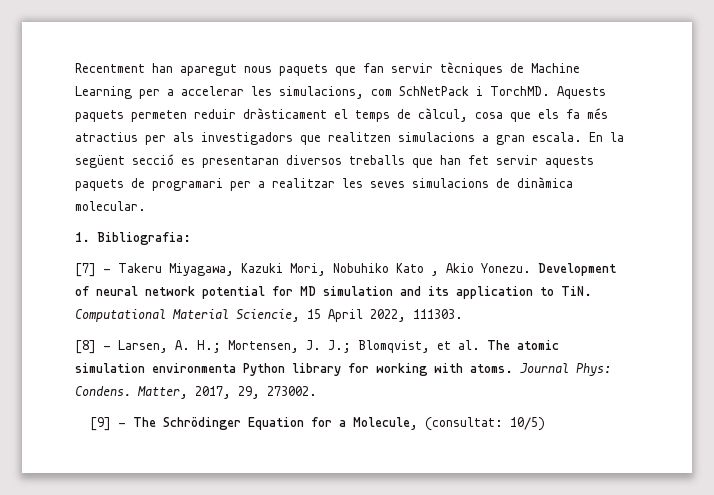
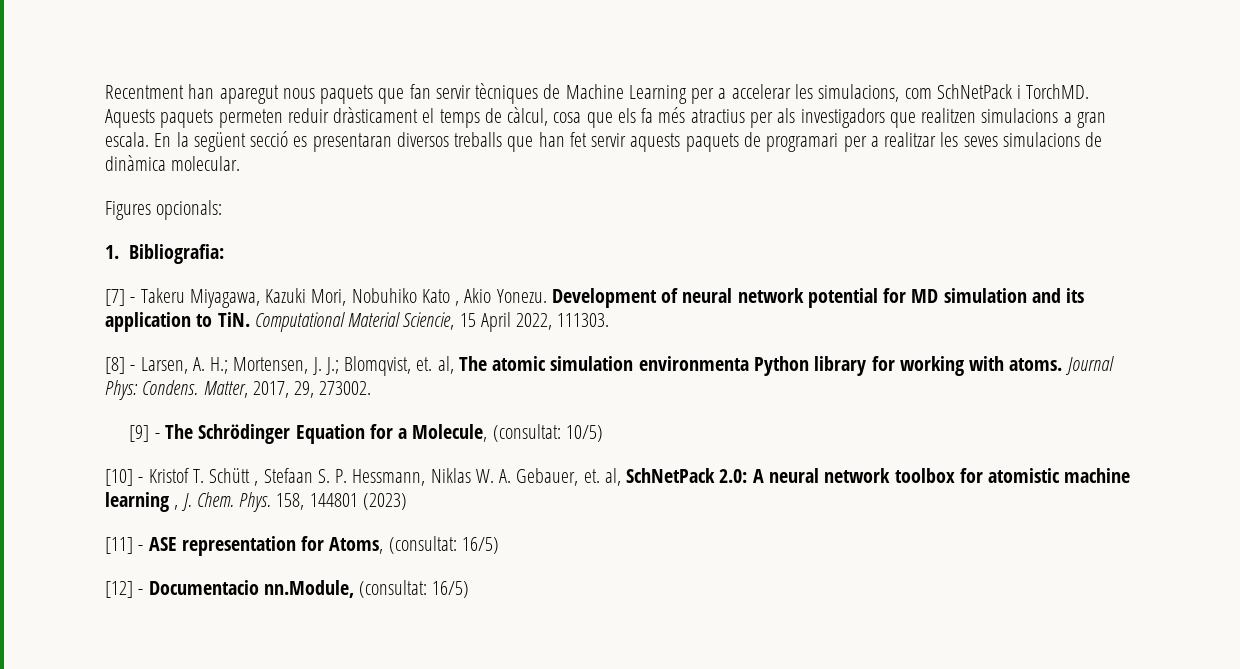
+ Figures opcionals:
- [8] - Larsen, A. H.; Mortensen, J. J.; Blomqvist, et al. The atomic simulation environmenta Python library for working with atoms.
+ [8] - Larsen, A. H.; Mortensen, J. J.; Blomqvist, et. al, The atomic simulation environmenta Python library for working with atoms.
+ [10] - Kristof T. Schütt , Stefaan S. P. Hessmann, Niklas W. A. Gebauer, et. al, SchNetPack 2.0: A neural network toolbox for atomistic machine learning , J. Chem. Phys. 158, 144801 (2023)
+ [11] - ASE representation for Atoms, (consultat: 16/5)
+ [12] - Documentacio nn.Module, (consultat: 16/5)

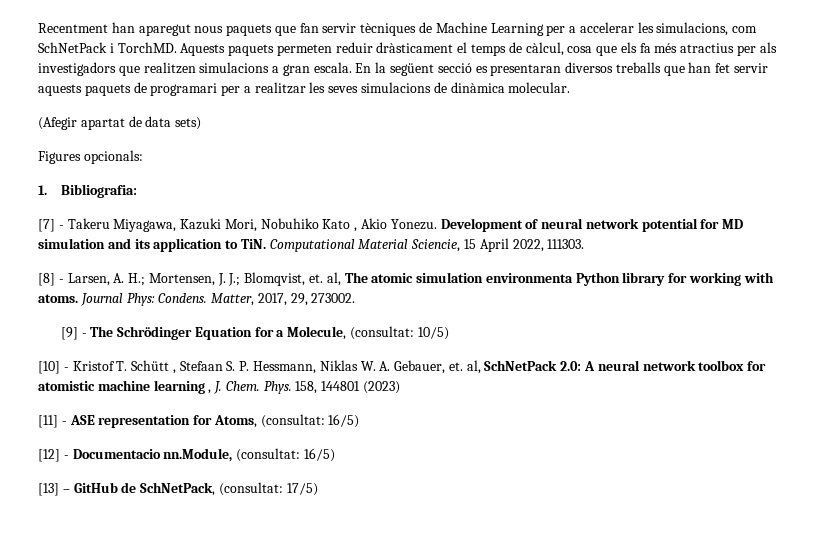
+ (Afegir apartat de data sets)
+ [13] – GitHub de SchNetPack, (consultat: 17/5)

